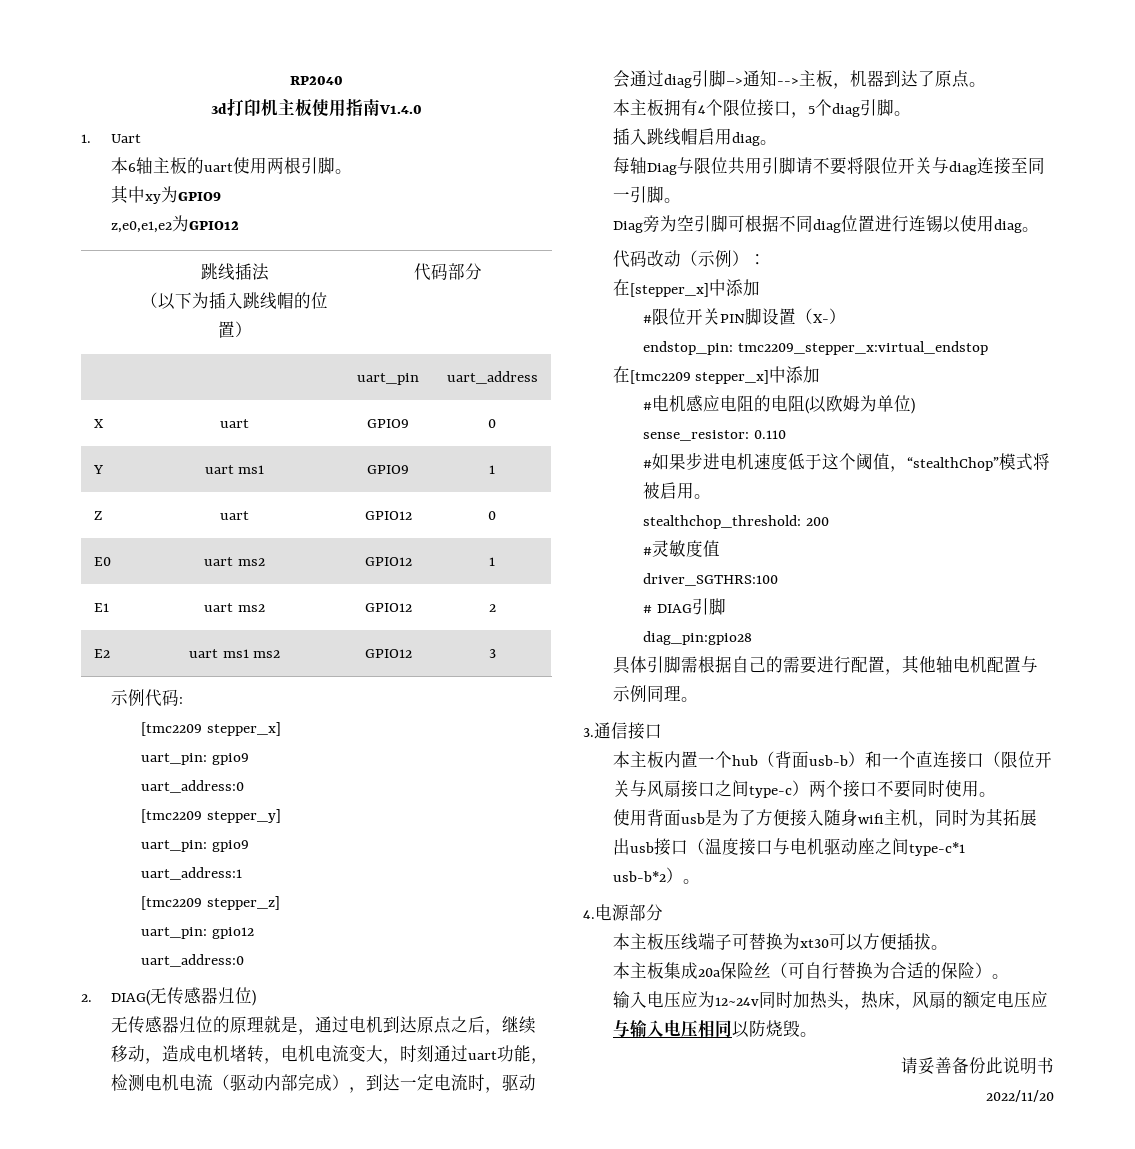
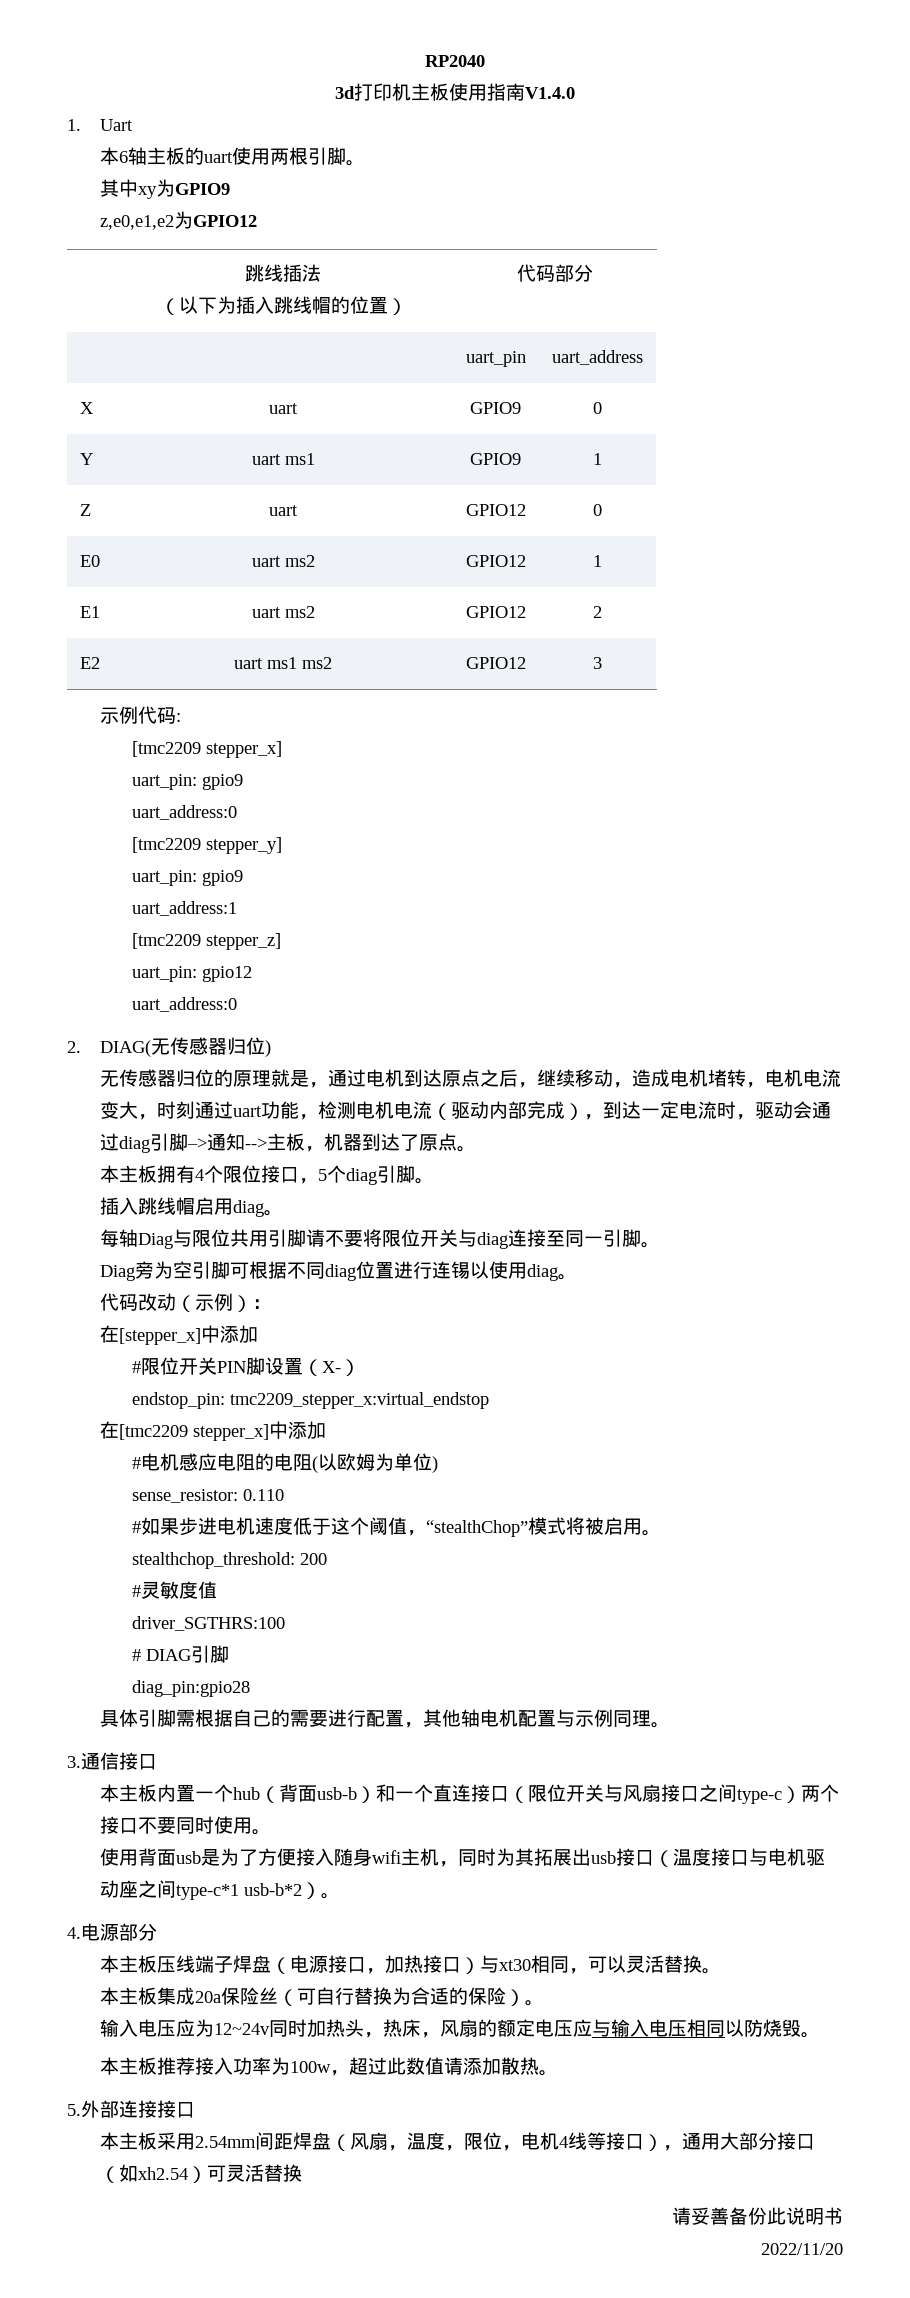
- 本主板压线端子可替换为xt30可以方便插拔。
+ 本主板压线端子焊盘（电源接口，加热接口）与xt30相同，可以灵活替换。
+ 本主板推荐接入功率为100w，超过此数值请添加散热。
+ 5.外部连接接口
+ 本主板采用2.54mm间距焊盘（风扇，温度，限位，电机4线等接口），通用大部分接口（如xh2.54）可灵活替换

